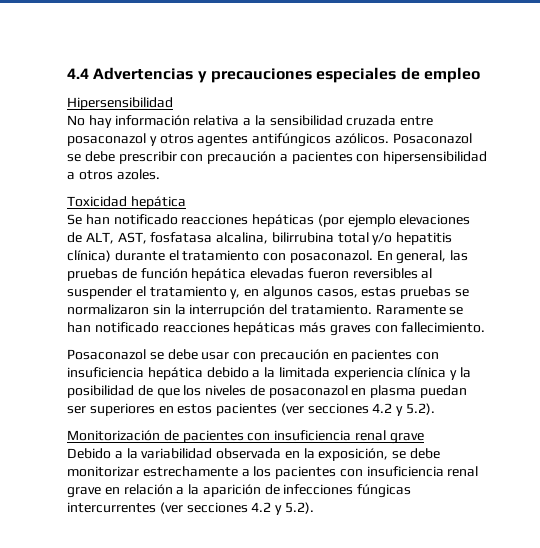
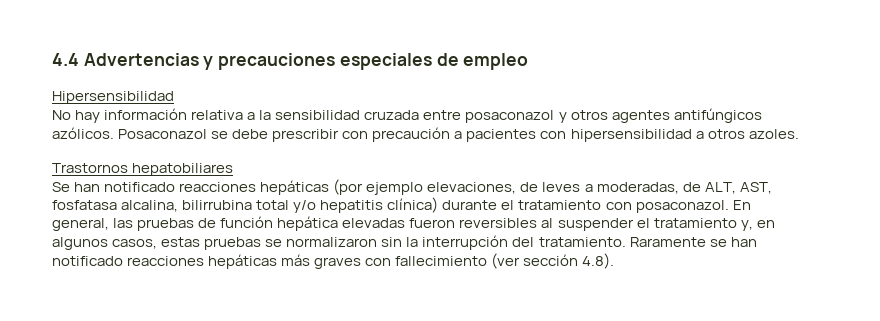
- Toxicidad hepática
+ Trastornos hepatobiliares
- Se han notificado reacciones hepáticas (por ejemplo elevaciones de ALT, AST, fosfatasa alcalina, bilirrubina total y/o hepatitis clínica) durante el tratamiento con posaconazol.
+ Se han notificado reacciones hepáticas (por ejemplo elevaciones, de leves a moderadas, de ALT, AST, fosfatasa alcalina, bilirrubina total y/o hepatitis clínica) durante el tratamiento con posaconazol.
- Raramente se han notificado reacciones hepáticas más graves con fallecimiento.
- Posaconazol se debe usar con precaución en pacientes con insuficiencia hepática debido a la limitada experiencia clínica y la posibilidad de que los niveles de posaconazol en plasma puedan ser superiores en estos pacientes (ver secciones 4.2 y 5.2).
- Monitorización de pacientes con insuficiencia renal grave
- Debido a la variabilidad observada en la exposición, se debe monitorizar estrechamente a los pacientes con insuficiencia renal grave en relación a la aparición de infecciones fúngicas intercurrentes (ver secciones 4.2 y 5.2).
+ Raramente se han notificado reacciones hepáticas más graves con fallecimiento (ver sección 4.8).

